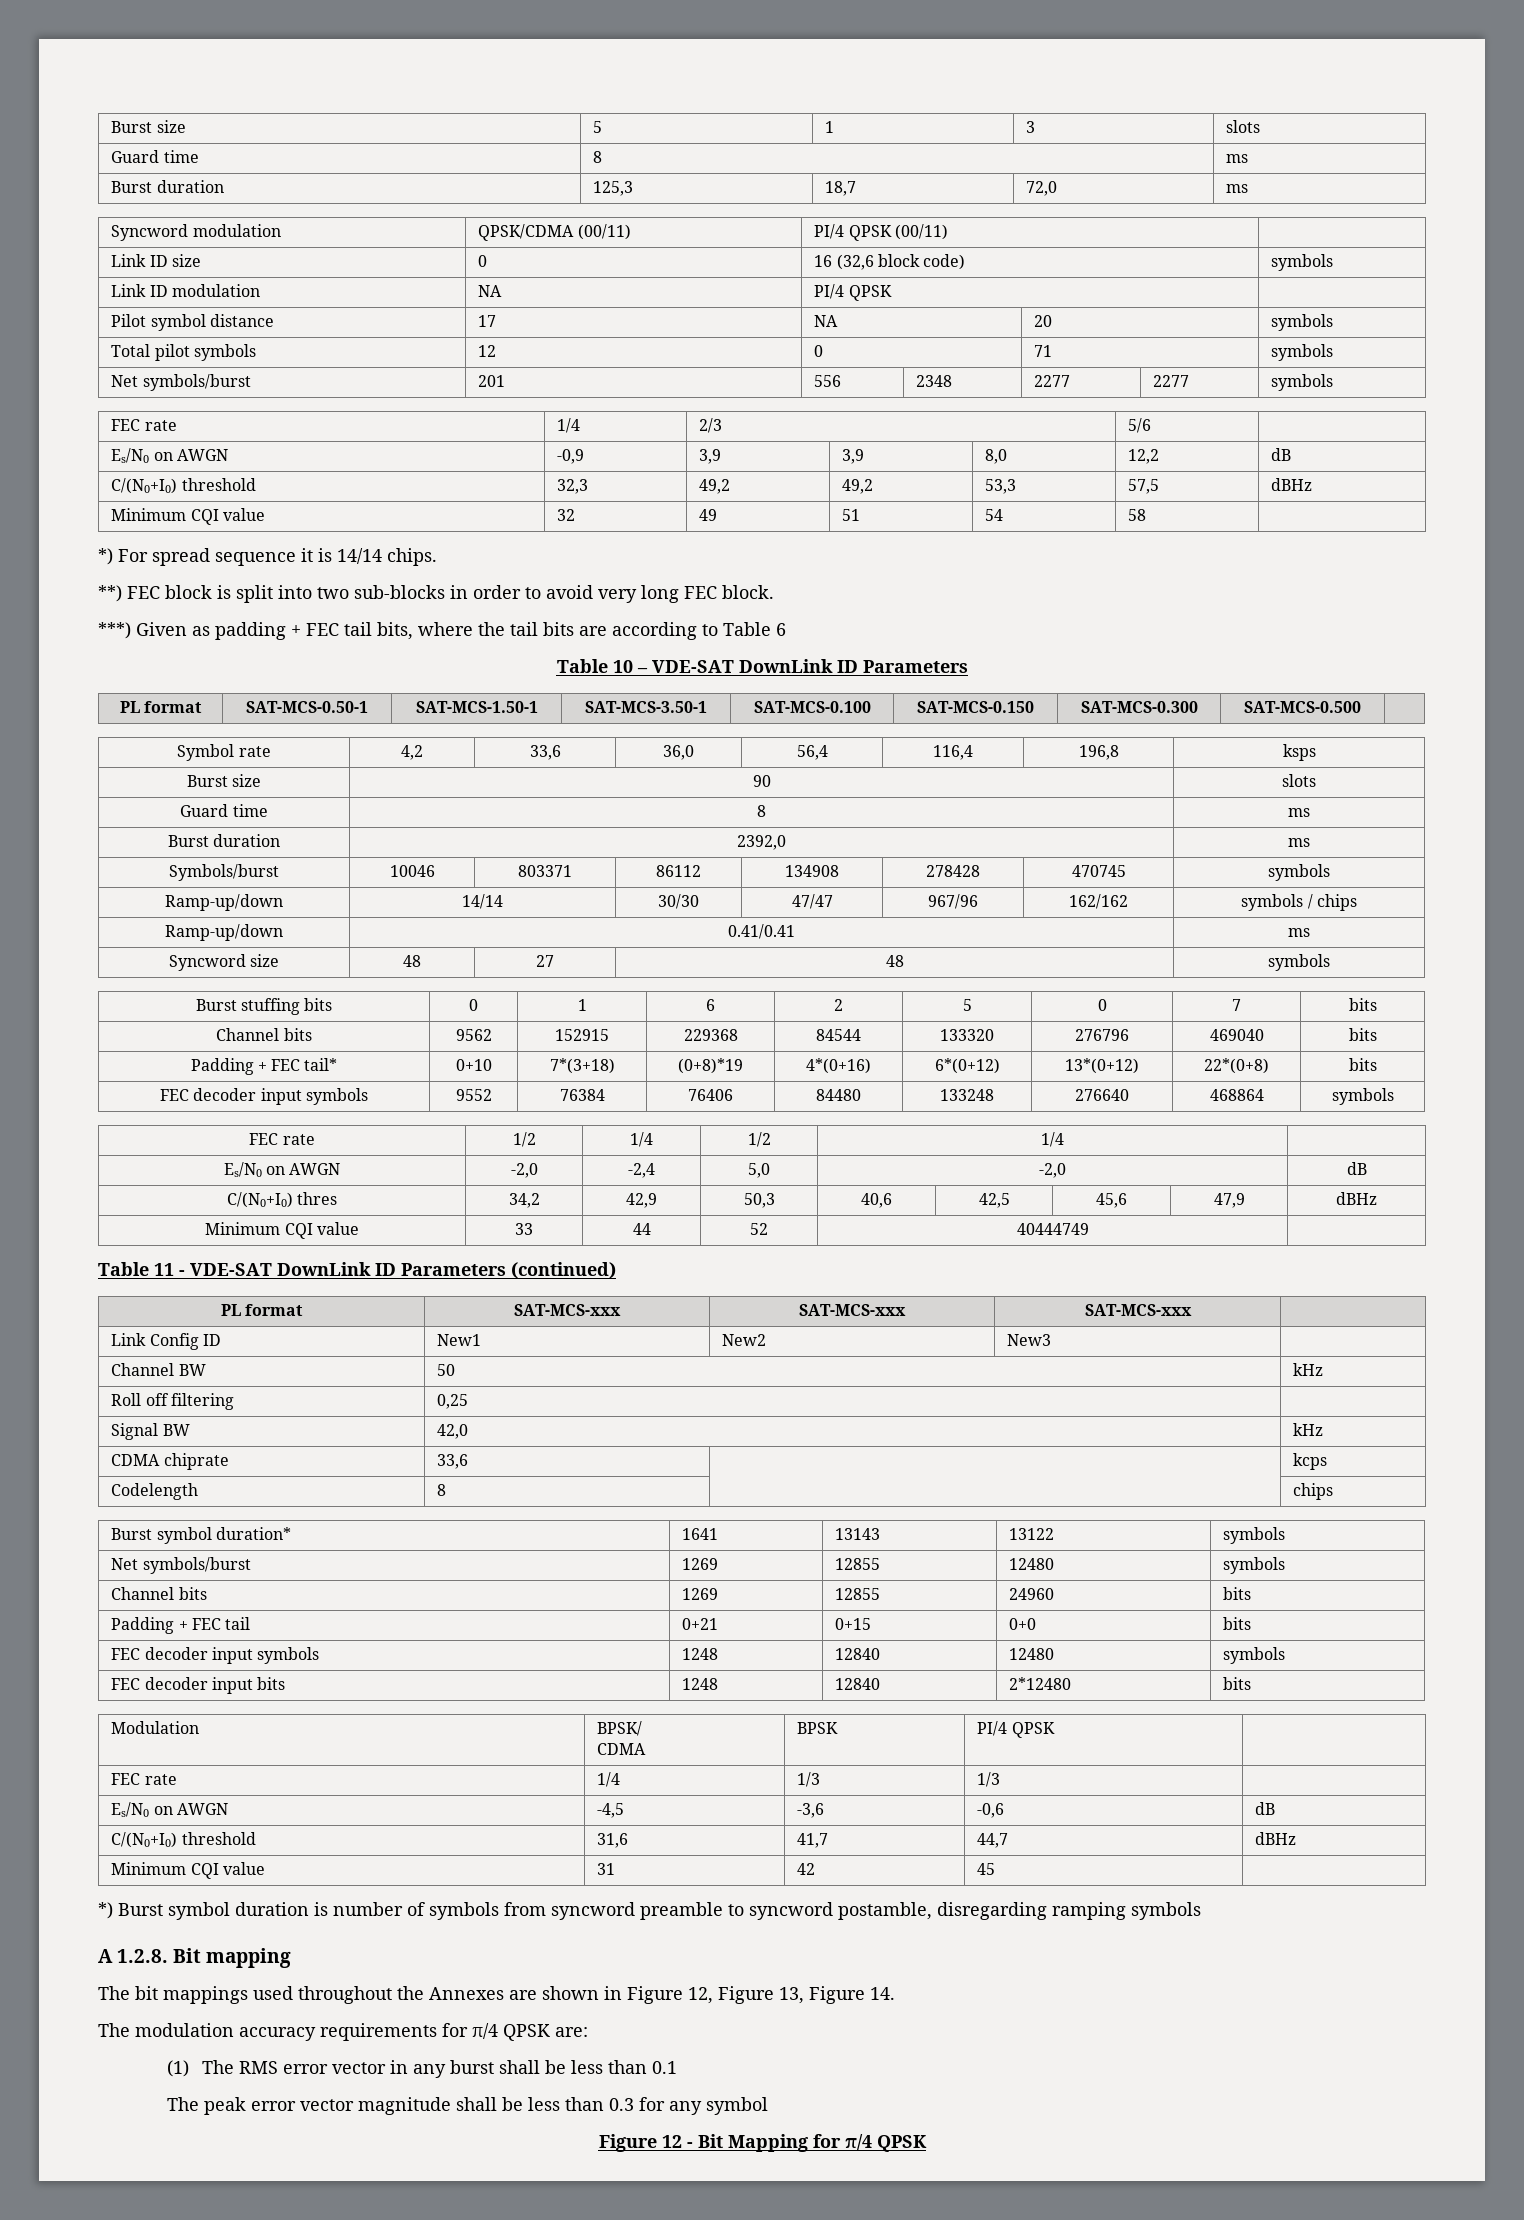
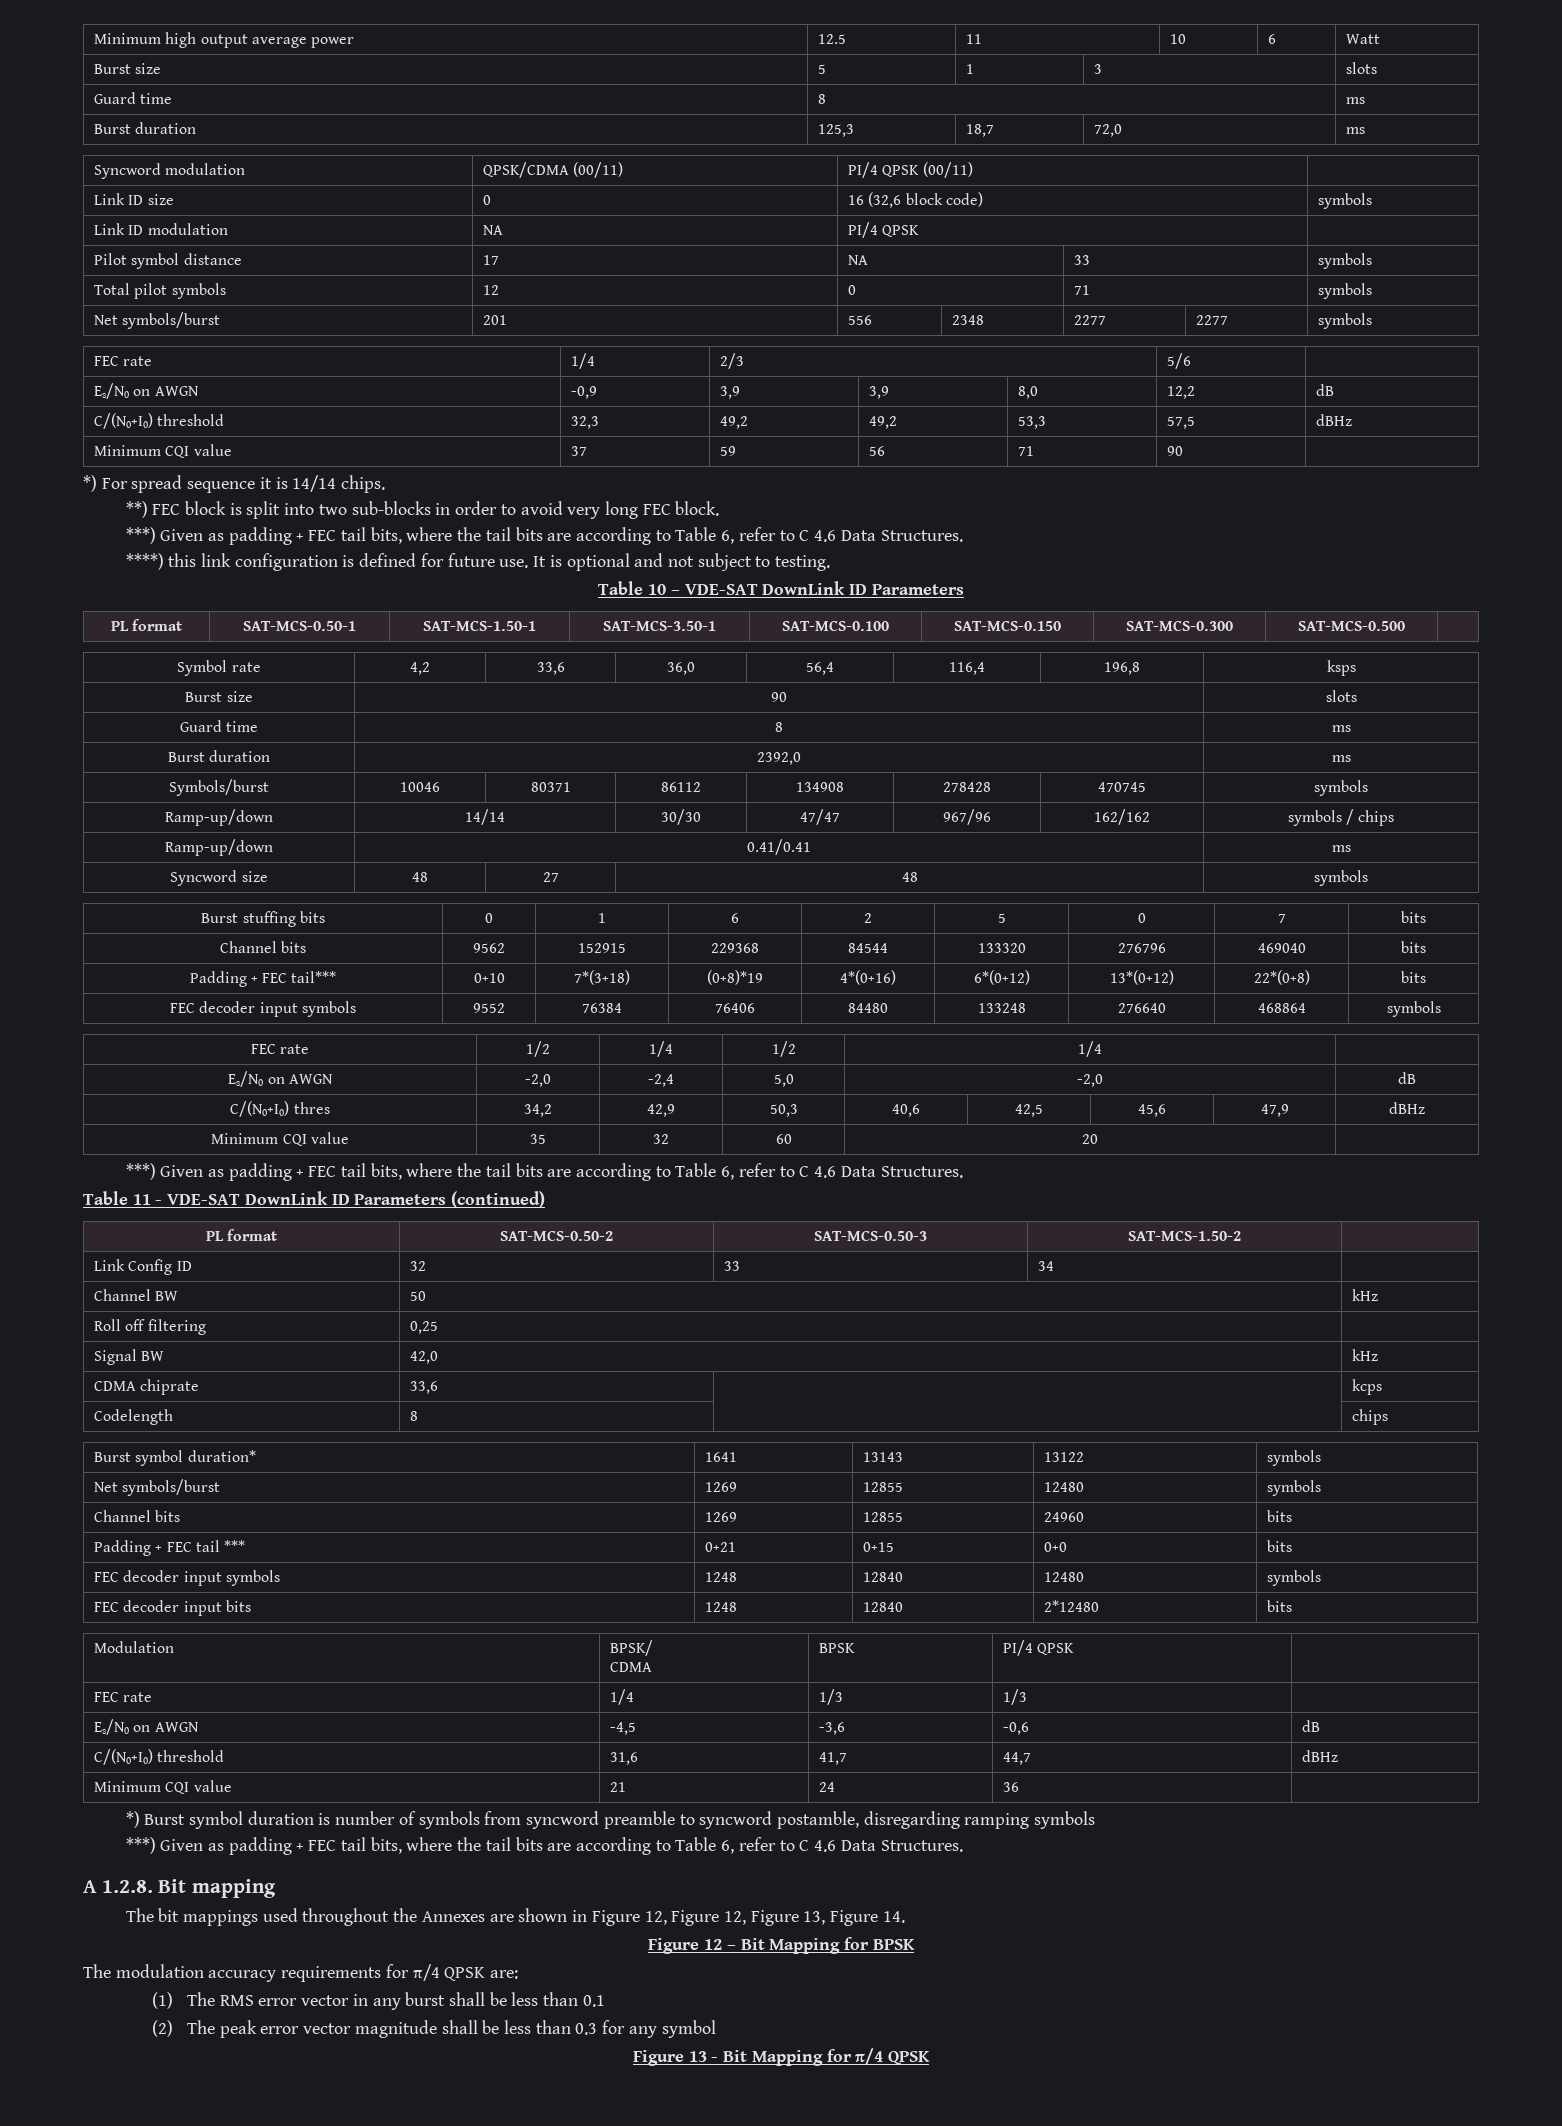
+ Minimum high output average power | 12.5 | 11 | 10 | 6 | Watt
- Pilot symbol distance | 17 | NA | 20 | symbols
+ Pilot symbol distance | 17 | NA | 33 | symbols
- Minimum CQI value | 32 | 49 | 51 | 54 | 58 |
+ Minimum CQI value | 37 | 59 | 56 | 71 | 90 |
  **) FEC block is split into two sub-blocks in order to avoid very long FEC block.
- ***) Given as padding + FEC tail bits, where the tail bits are according to Table 6
+ ***) Given as padding + FEC tail bits, where the tail bits are according to Table 6, refer to C 4.6 Data Structures.
+ ****) this link configuration is defined for future use. It is optional and not subject to testing.
- Symbols/burst | 10046 | 803371 | 86112 | 134908 | 278428 | 470745 | symbols
+ Symbols/burst | 10046 | 80371 | 86112 | 134908 | 278428 | 470745 | symbols
- Padding + FEC tail* | 0+10 | 7*(3+18) | (0+8)*19 | 4*(0+16) | 6*(0+12) | 13*(0+12) | 22*(0+8) | bits
+ Padding + FEC tail*** | 0+10 | 7*(3+18) | (0+8)*19 | 4*(0+16) | 6*(0+12) | 13*(0+12) | 22*(0+8) | bits
- Minimum CQI value | 33 | 44 | 52 | 40444749 |
+ Minimum CQI value | 35 | 32 | 60 | 20 |
+ ***) Given as padding + FEC tail bits, where the tail bits are according to Table 6, refer to C 4.6 Data Structures.
- PL format | SAT-MCS-xxx | SAT-MCS-xxx | SAT-MCS-xxx |
+ PL format | SAT-MCS-0.50-2 | SAT-MCS-0.50-3 | SAT-MCS-1.50-2 |
- Link Config ID | New1 | New2 | New3 |
+ Link Config ID | 32 | 33 | 34 |
- Padding + FEC tail | 0+21 | 0+15 | 0+0 | bits
+ Padding + FEC tail *** | 0+21 | 0+15 | 0+0 | bits
- Minimum CQI value | 31 | 42 | 45 |
+ Minimum CQI value | 21 | 24 | 36 |
  *) Burst symbol duration is number of symbols from syncword preamble to syncword postamble, disregarding ramping symbols
+ ***) Given as padding + FEC tail bits, where the tail bits are according to Table 6, refer to C 4.6 Data Structures.
- The bit mappings used throughout the Annexes are shown in Figure 12, Figure 13, Figure 14.
+ The bit mappings used throughout the Annexes are shown in Figure 12, Figure 12, Figure 13, Figure 14.
+ Figure 12 – Bit Mapping for BPSK
- The peak error vector magnitude shall be less than 0.3 for any symbol
+ (2) The peak error vector magnitude shall be less than 0.3 for any symbol
- Figure 12 - Bit Mapping for π/4 QPSK
+ Figure 13 - Bit Mapping for π/4 QPSK

